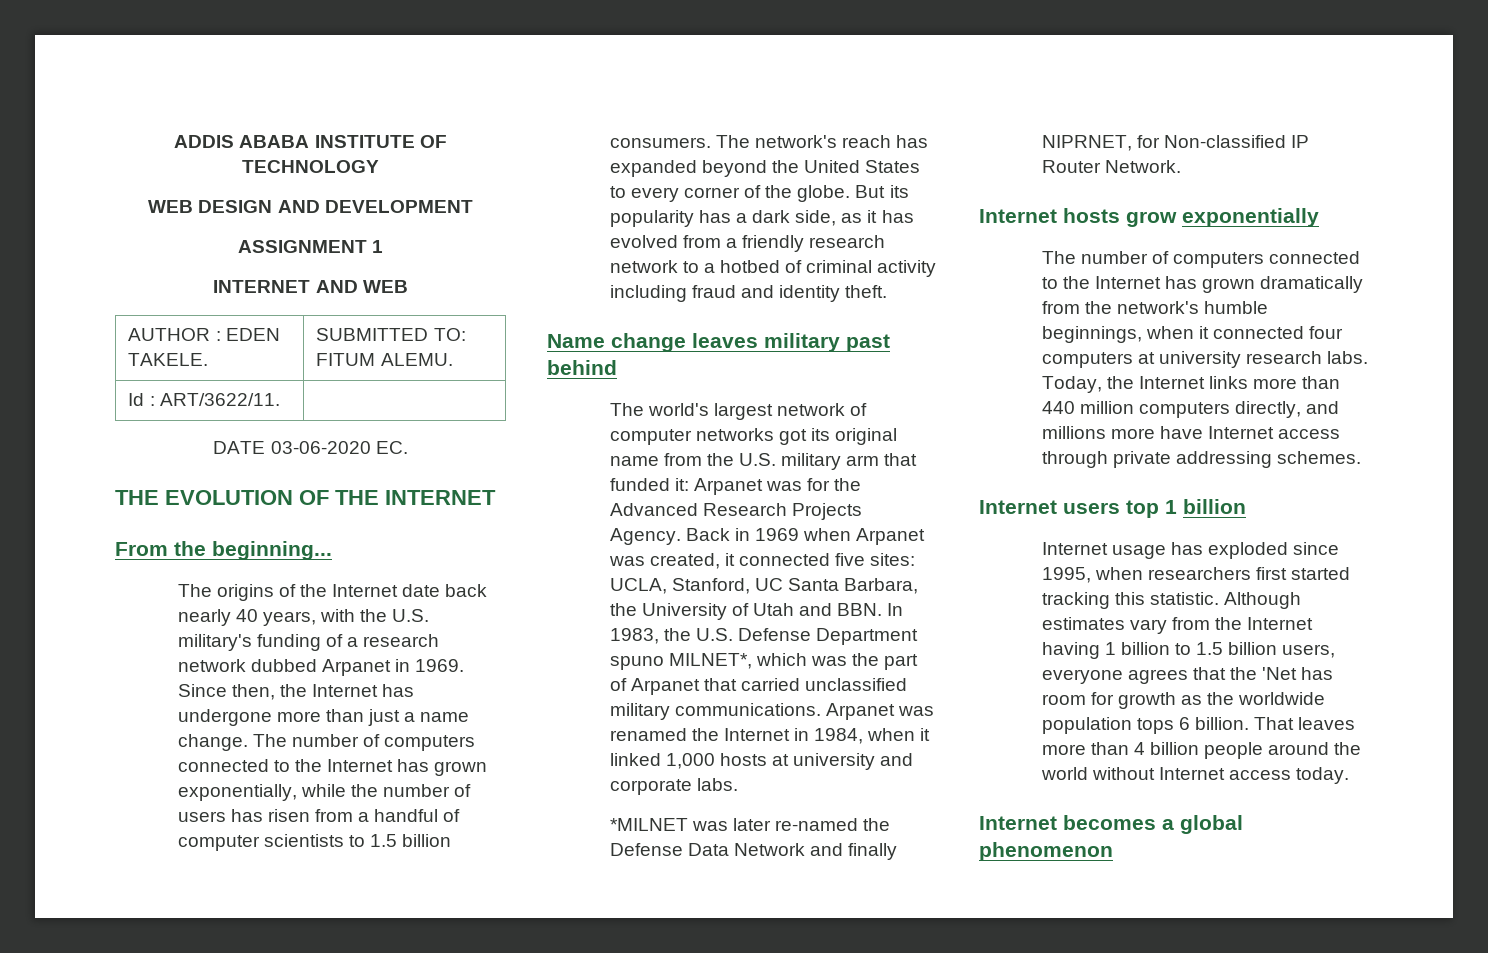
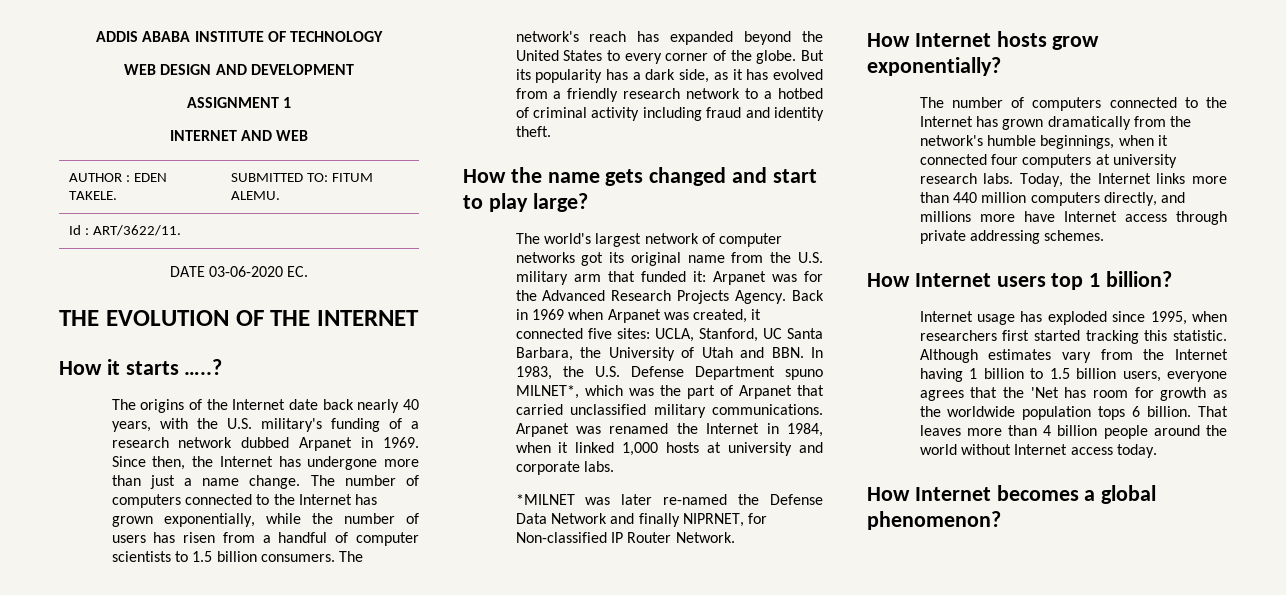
- From the beginning...
+ How it starts …..?
- Name change leaves military past behind
+ How the name gets changed and start to play large?
- Internet hosts grow exponentially
+ How Internet hosts grow exponentially?
- Internet users top 1 billion
+ How Internet users top 1 billion?
- Internet becomes a global phenomenon
+ How Internet becomes a global phenomenon?

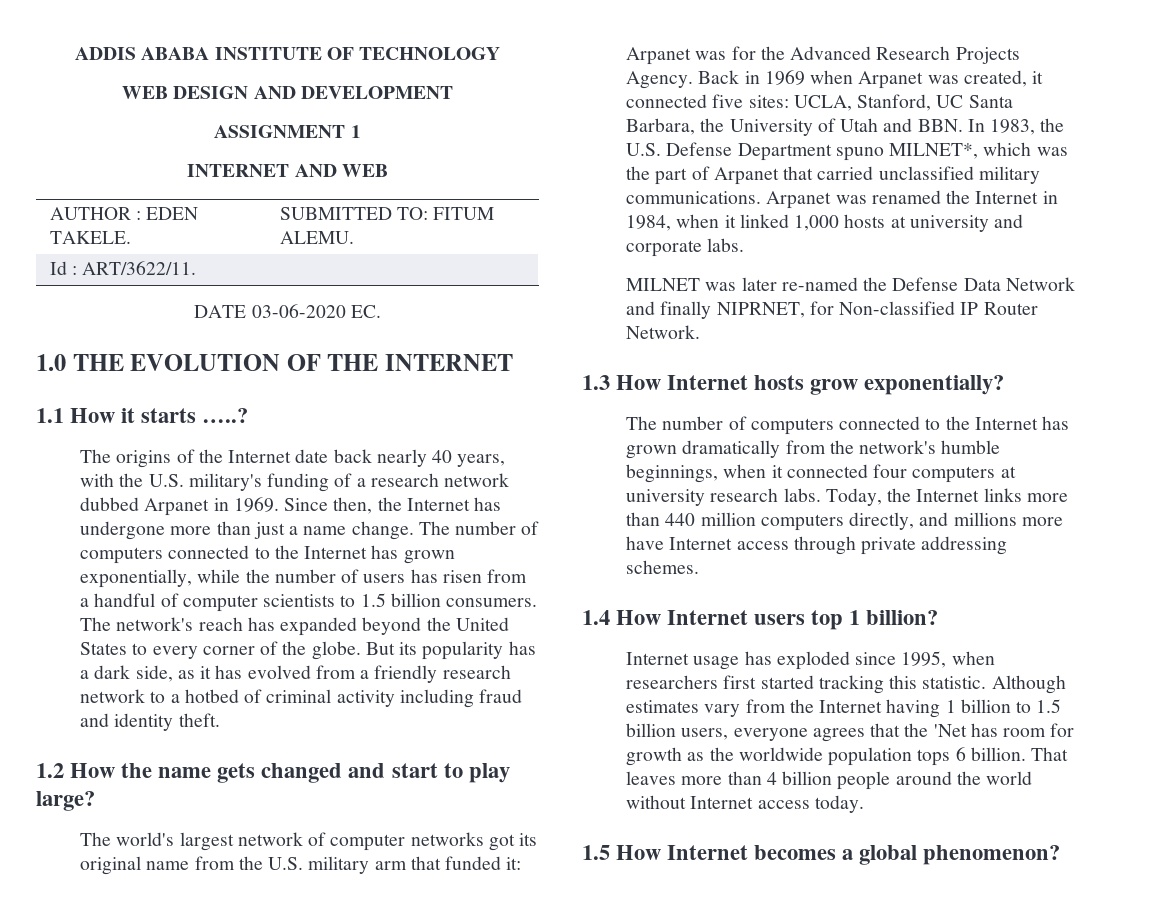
- THE EVOLUTION OF THE INTERNET
+ 1.0 THE EVOLUTION OF THE INTERNET
- How it starts …..?
+ 1.1 How it starts …..?
- How the name gets changed and start to play large?
+ 1.2 How the name gets changed and start to play large?
- *MILNET was later re-named the Defense Data Network and finally NIPRNET, for Non-classified IP Router Network.
+ MILNET was later re-named the Defense Data Network and finally NIPRNET, for Non-classified IP Router Network.
- How Internet hosts grow exponentially?
+ 1.3 How Internet hosts grow exponentially?
- How Internet users top 1 billion?
+ 1.4 How Internet users top 1 billion?
- How Internet becomes a global phenomenon?
+ 1.5 How Internet becomes a global phenomenon?

